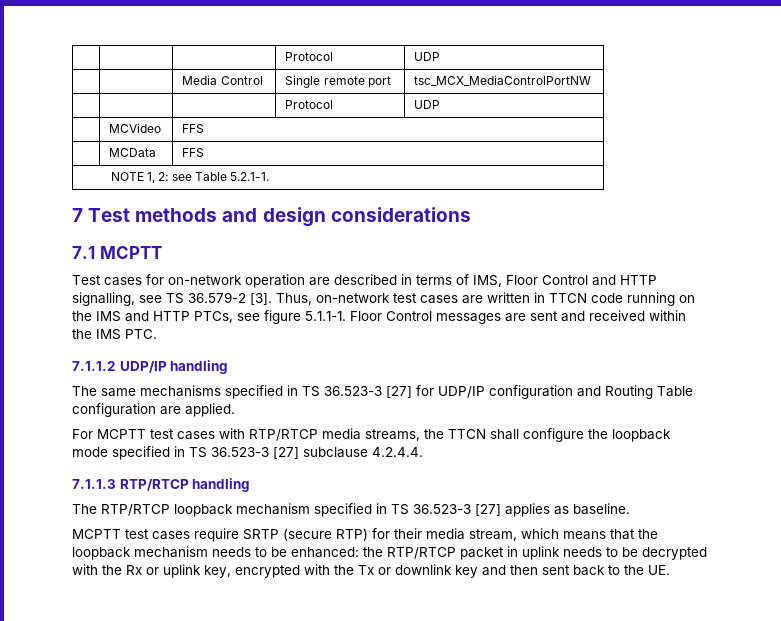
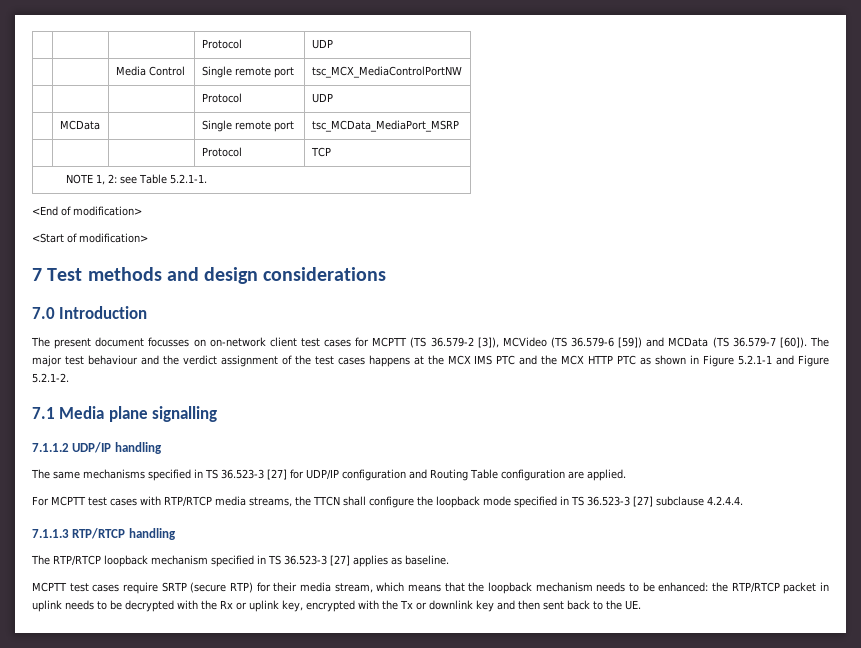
- | MCVideo | FFS
- | MCData | FFS
+ | MCData | | Single remote port | tsc_MCData_MediaPort_MSRP
+ | | | Protocol | TCP
+ <End of modification>
+ <Start of modification>
- 7.1 MCPTT
- Test cases for on-network operation are described in terms of IMS, Floor Control and HTTP signalling, see TS 36.579-2 [3]. Thus, on-network test cases are written in TTCN code running on the IMS and HTTP PTCs, see figure 5.1.1-1. Floor Control messages are sent and received within the IMS PTC.
+ 7.0 Introduction
+ The present document focusses on on-network client test cases for MCPTT (TS 36.579-2 [3]), MCVideo (TS 36.579-6 [59]) and MCData (TS 36.579-7 [60]). The major test behaviour and the verdict assignment of the test cases happens at the MCX IMS PTC and the MCX HTTP PTC as shown in Figure 5.2.1-1 and Figure 5.2.1-2.
+ 7.1 Media plane signalling

